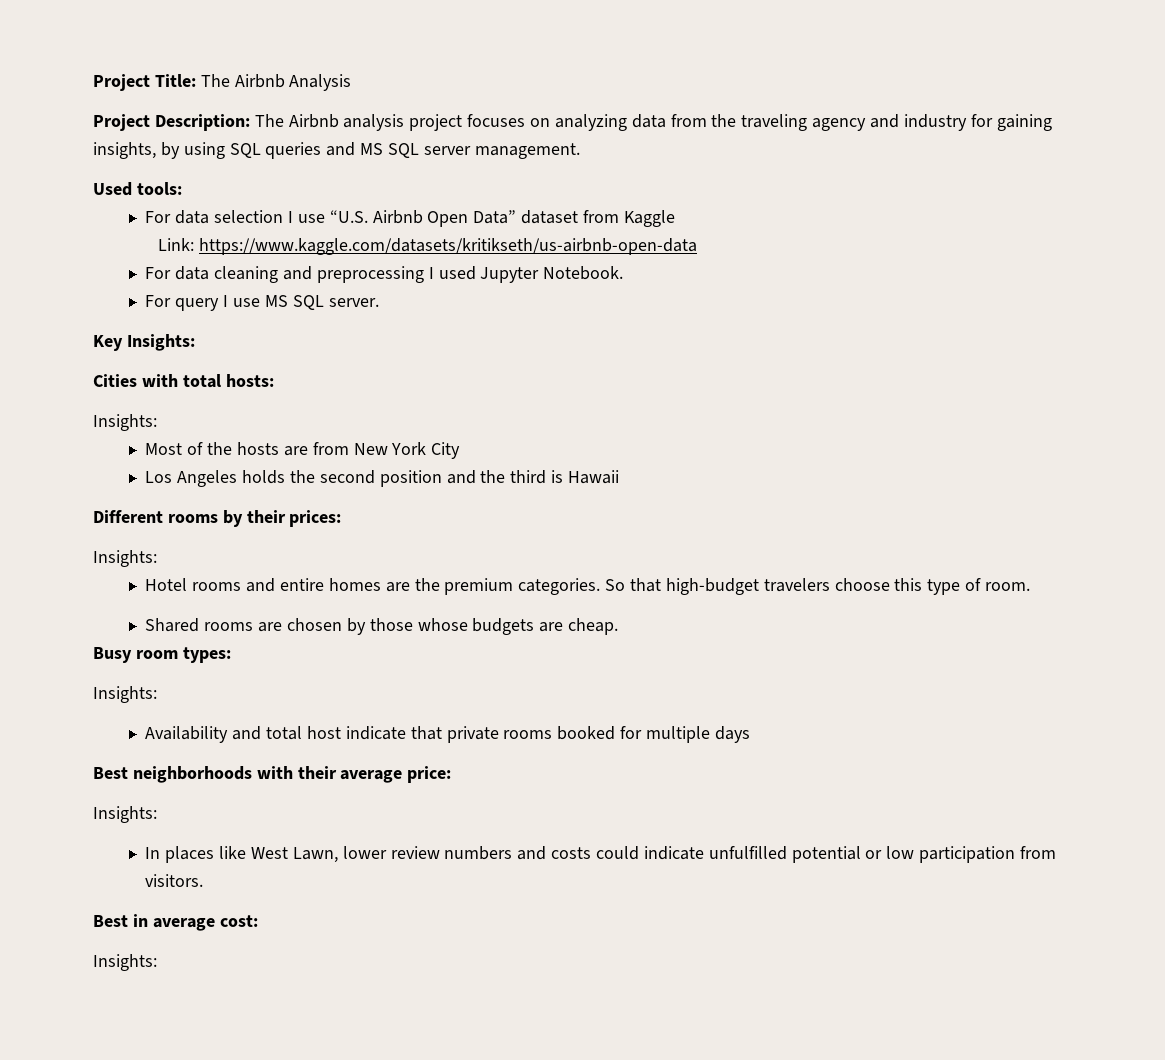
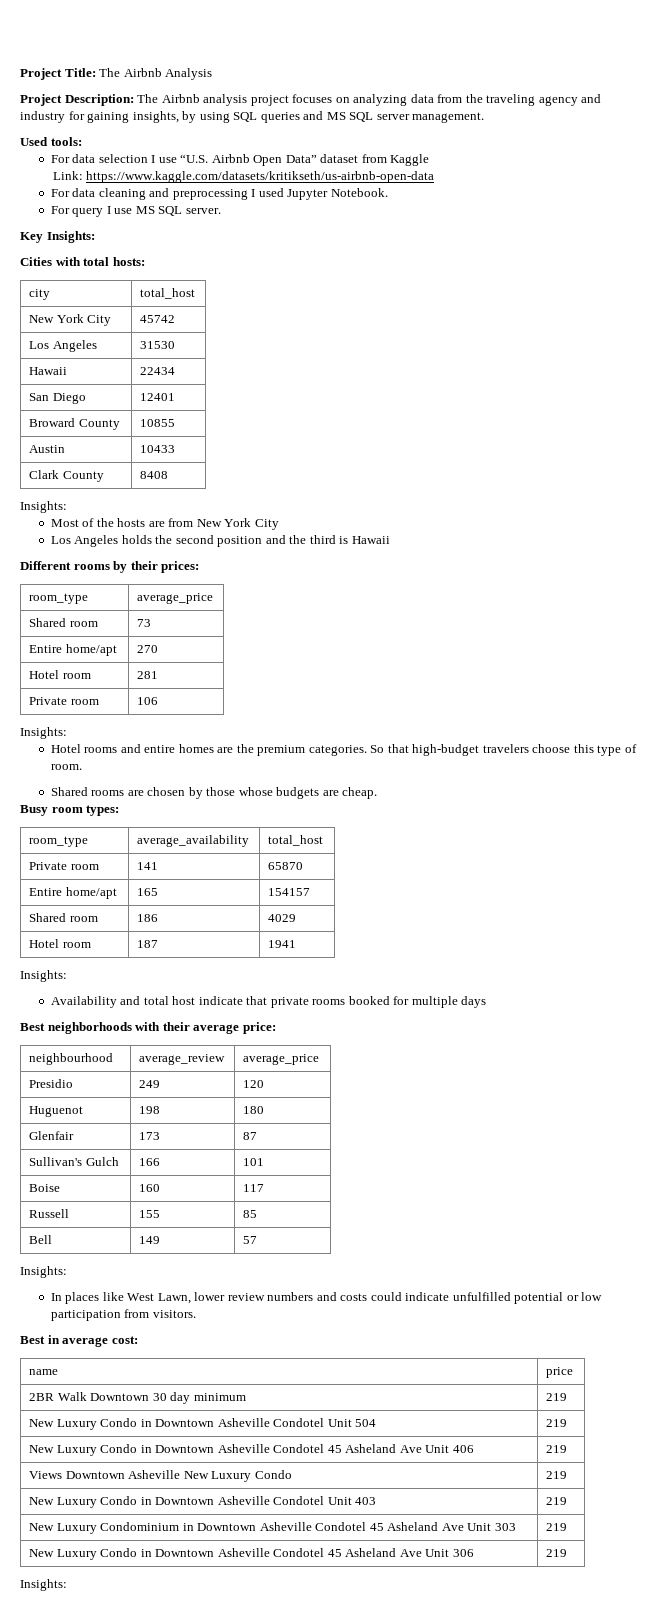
+ city | total_host
+ New York City | 45742
+ Los Angeles | 31530
+ Hawaii | 22434
+ San Diego | 12401
+ Broward County | 10855
+ Austin | 10433
+ Clark County | 8408
+ room_type | average_price
+ Shared room | 73
+ Entire home/apt | 270
+ Hotel room | 281
+ Private room | 106
+ room_type | average_availability | total_host
+ Private room | 141 | 65870
+ Entire home/apt | 165 | 154157
+ Shared room | 186 | 4029
+ Hotel room | 187 | 1941
+ neighbourhood | average_review | average_price
+ Presidio | 249 | 120
+ Huguenot | 198 | 180
+ Glenfair | 173 | 87
+ Sullivan's Gulch | 166 | 101
+ Boise | 160 | 117
+ Russell | 155 | 85
+ Bell | 149 | 57
+ name | price
+ 2BR Walk Downtown 30 day minimum | 219
+ New Luxury Condo in Downtown Asheville Condotel Unit 504 | 219
+ New Luxury Condo in Downtown Asheville Condotel 45 Asheland Ave Unit 406 | 219
+ Views Downtown Asheville New Luxury Condo | 219
+ New Luxury Condo in Downtown Asheville Condotel Unit 403 | 219
+ New Luxury Condominium in Downtown Asheville Condotel 45 Asheland Ave Unit 303 | 219
+ New Luxury Condo in Downtown Asheville Condotel 45 Asheland Ave Unit 306 | 219

